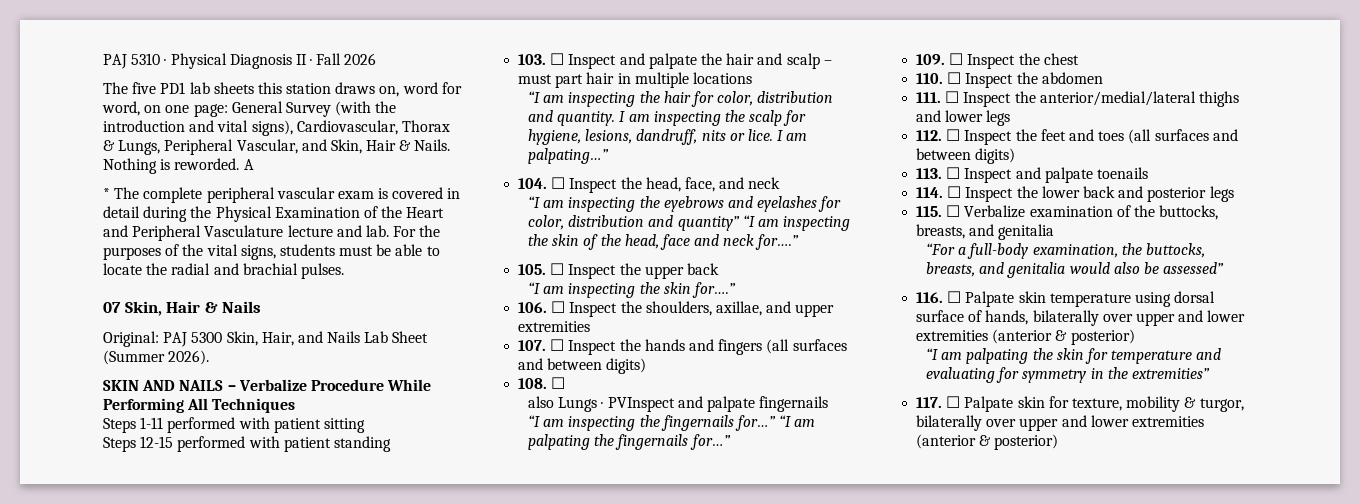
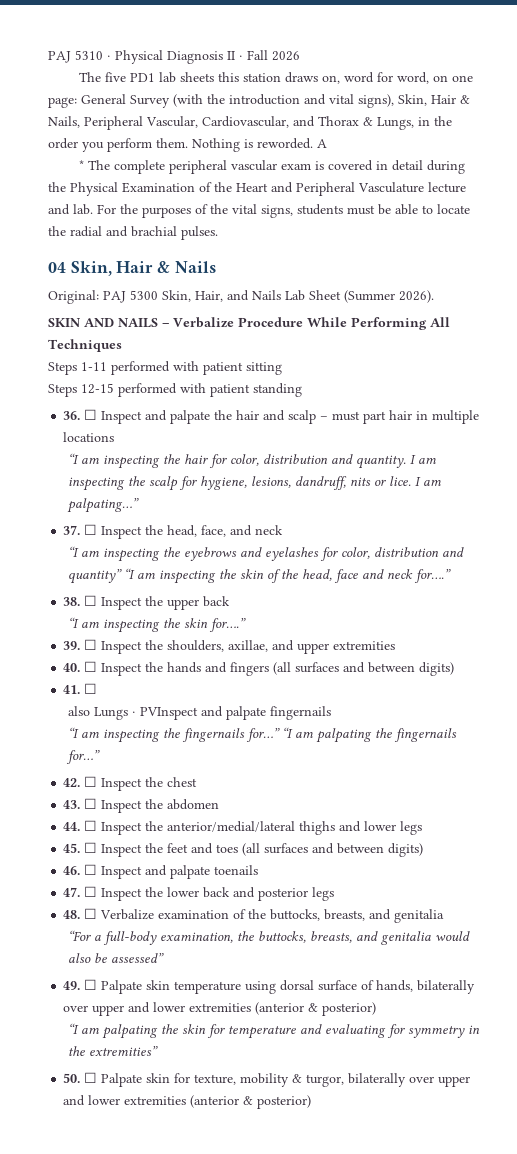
- The five PD1 lab sheets this station draws on, word for word, on one page: General Survey (with the introduction and vital signs), Cardiovascular, Thorax & Lungs, Peripheral Vascular, and Skin, Hair & Nails.
+ The five PD1 lab sheets this station draws on, word for word, on one page: General Survey (with the introduction and vital signs), Skin, Hair & Nails, Peripheral Vascular, Cardiovascular, and Thorax & Lungs, in the order you perform them.
- 07 Skin, Hair & Nails
+ 04 Skin, Hair & Nails
- 103. ☐ Inspect and palpate the hair and scalp – must part hair in multiple locations
+ 36. ☐ Inspect and palpate the hair and scalp – must part hair in multiple locations
- 104. ☐ Inspect the head, face, and neck
+ 37. ☐ Inspect the head, face, and neck
- 105. ☐ Inspect the upper back
+ 38. ☐ Inspect the upper back
- 106. ☐ Inspect the shoulders, axillae, and upper extremities
+ 39. ☐ Inspect the shoulders, axillae, and upper extremities
- 107. ☐ Inspect the hands and fingers (all surfaces and between digits)
+ 40. ☐ Inspect the hands and fingers (all surfaces and between digits)
- 108. ☐
+ 41. ☐
- 109. ☐ Inspect the chest
+ 42. ☐ Inspect the chest
- 110. ☐ Inspect the abdomen
+ 43. ☐ Inspect the abdomen
- 111. ☐ Inspect the anterior/medial/lateral thighs and lower legs
+ 44. ☐ Inspect the anterior/medial/lateral thighs and lower legs
- 112. ☐ Inspect the feet and toes (all surfaces and between digits)
+ 45. ☐ Inspect the feet and toes (all surfaces and between digits)
- 113. ☐ Inspect and palpate toenails
+ 46. ☐ Inspect and palpate toenails
- 114. ☐ Inspect the lower back and posterior legs
+ 47. ☐ Inspect the lower back and posterior legs
- 115. ☐ Verbalize examination of the buttocks, breasts, and genitalia
+ 48. ☐ Verbalize examination of the buttocks, breasts, and genitalia
- 116. ☐ Palpate skin temperature using dorsal surface of hands, bilaterally over upper and lower extremities (anterior & posterior)
+ 49. ☐ Palpate skin temperature using dorsal surface of hands, bilaterally over upper and lower extremities (anterior & posterior)
- 117. ☐ Palpate skin for texture, mobility & turgor, bilaterally over upper and lower extremities (anterior & posterior)
+ 50. ☐ Palpate skin for texture, mobility & turgor, bilaterally over upper and lower extremities (anterior & posterior)

